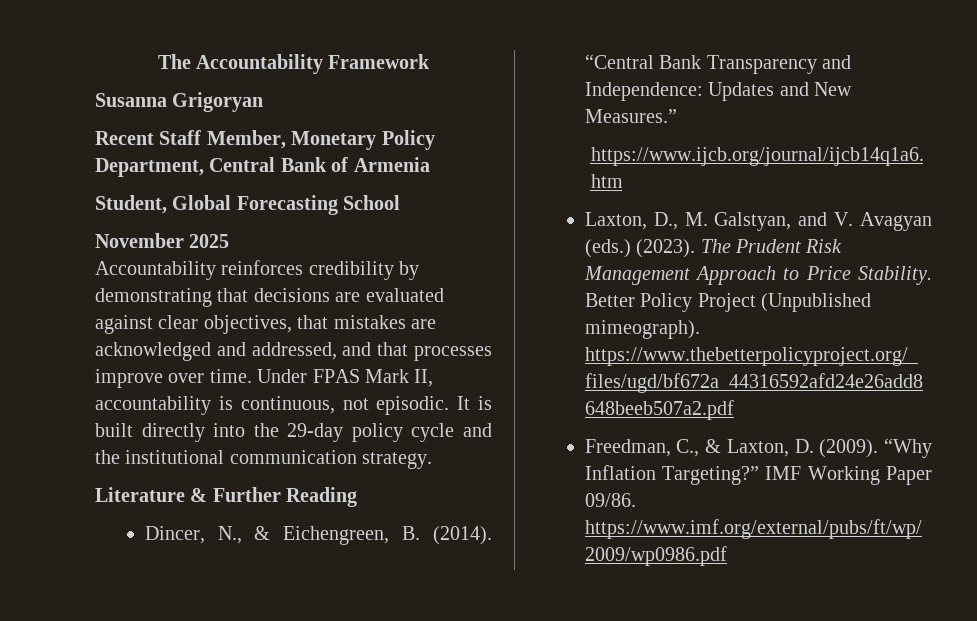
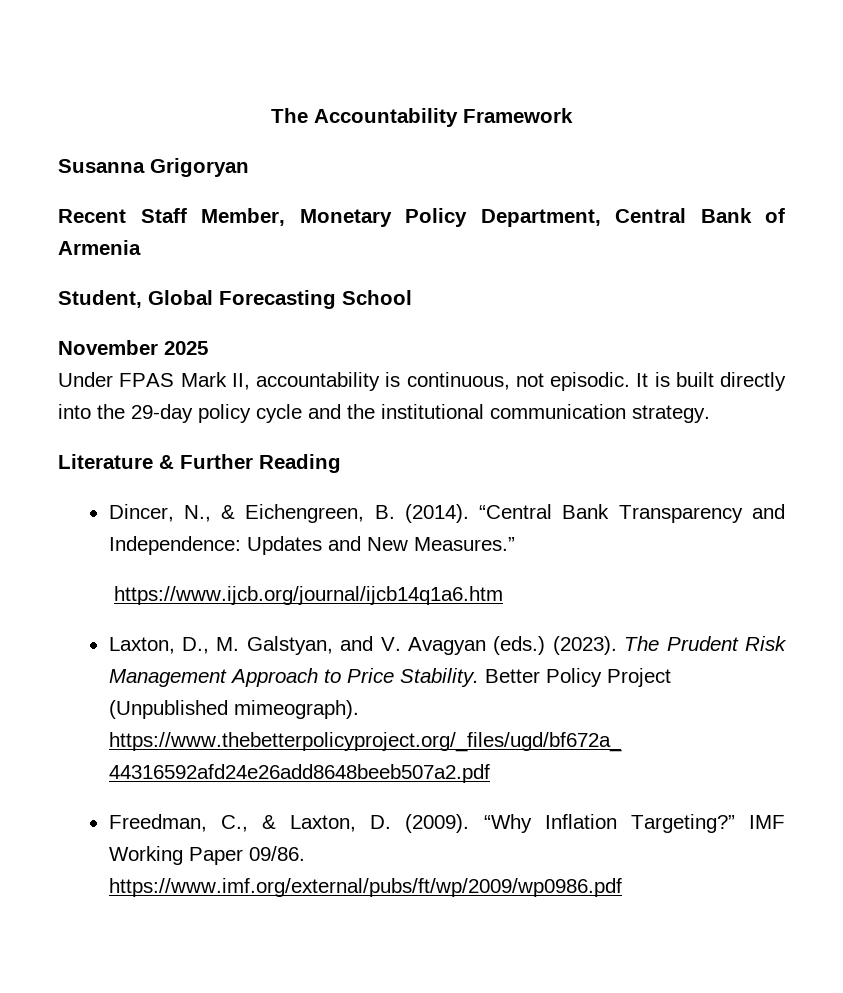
- Accountability reinforces credibility by demonstrating that decisions are evaluated against clear objectives, that mistakes are acknowledged and addressed, and that processes improve over time.

